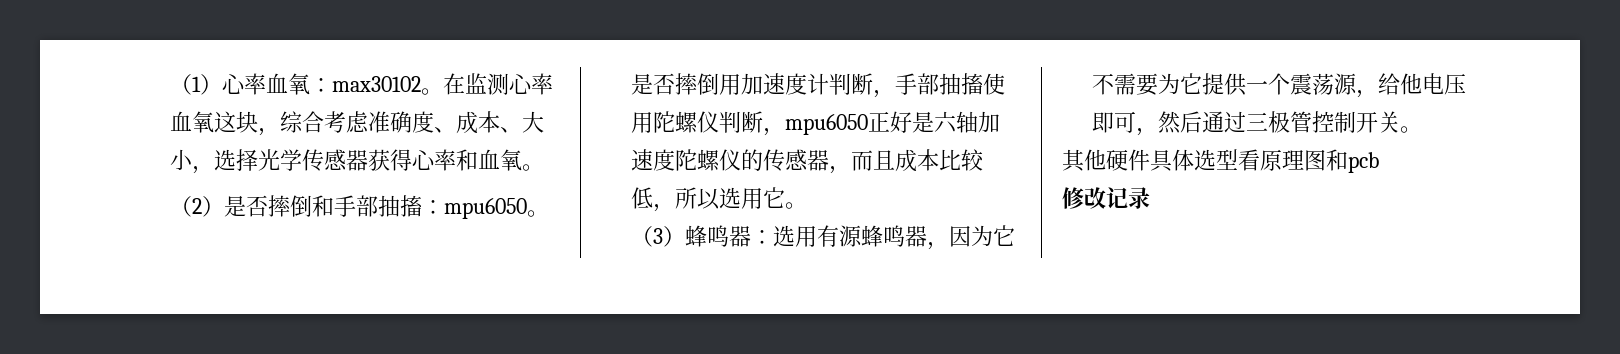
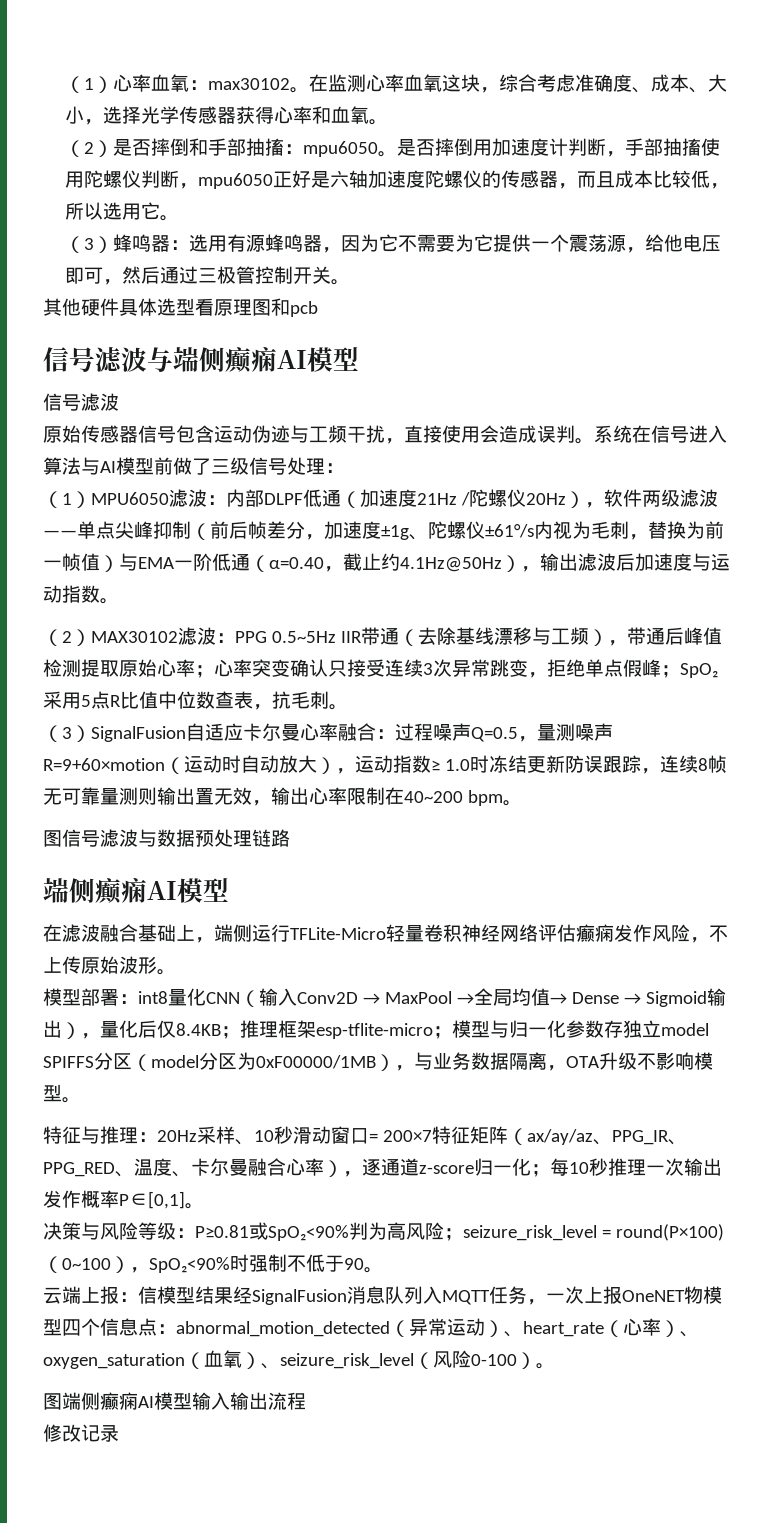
+ 信号滤波与端侧癫痫AI模型
+ 信号滤波
+ 原始传感器信号包含运动伪迹与工频干扰，直接使用会造成误判。系统在信号进入算法与AI模型前做了三级信号处理：
+ （1）MPU6050滤波：内部DLPF低通（加速度21Hz /陀螺仪20Hz），软件两级滤波——单点尖峰抑制（前后帧差分，加速度±1g、陀螺仪±61°/s内视为毛刺，替换为前一帧值）与EMA一阶低通（α=0.40，截止约4.1Hz@50Hz），输出滤波后加速度与运动指数。
+ （2）MAX30102滤波：PPG 0.5~5Hz IIR带通（去除基线漂移与工频），带通后峰值检测提取原始心率；心率突变确认只接受连续3次异常跳变，拒绝单点假峰；SpO₂采用5点R比值中位数查表，抗毛刺。
+ （3）SignalFusion自适应卡尔曼心率融合：过程噪声Q=0.5，量测噪声R=9+60×motion（运动时自动放大），运动指数≥ 1.0时冻结更新防误跟踪，连续8帧无可靠量测则输出置无效，输出心率限制在40~200 bpm。
+ 图信号滤波与数据预处理链路
+ 端侧癫痫AI模型
+ 在滤波融合基础上，端侧运行TFLite-Micro轻量卷积神经网络评估癫痫发作风险，不上传原始波形。
+ 模型部署：int8量化CNN（输入Conv2D → MaxPool →全局均值→ Dense → Sigmoid输出），量化后仅8.4KB；推理框架esp-tflite-micro；模型与归一化参数存独立model SPIFFS分区（model分区为0xF00000/1MB），与业务数据隔离，OTA升级不影响模型。
+ 特征与推理：20Hz采样、10秒滑动窗口= 200×7特征矩阵（ax/ay/az、PPG_IR、PPG_RED、温度、卡尔曼融合心率），逐通道z-score归一化；每10秒推理一次输出发作概率P∈[0,1]。
+ 决策与风险等级：P≥0.81或SpO₂<90%判为高风险；seizure_risk_level = round(P×100)（0~100），SpO₂<90%时强制不低于90。
+ 云端上报：信模型结果经SignalFusion消息队列入MQTT任务，一次上报OneNET物模型四个信息点：abnormal_motion_detected（异常运动）、heart_rate（心率）、oxygen_saturation（血氧）、seizure_risk_level（风险0-100）。
+ 图端侧癫痫AI模型输入输出流程

